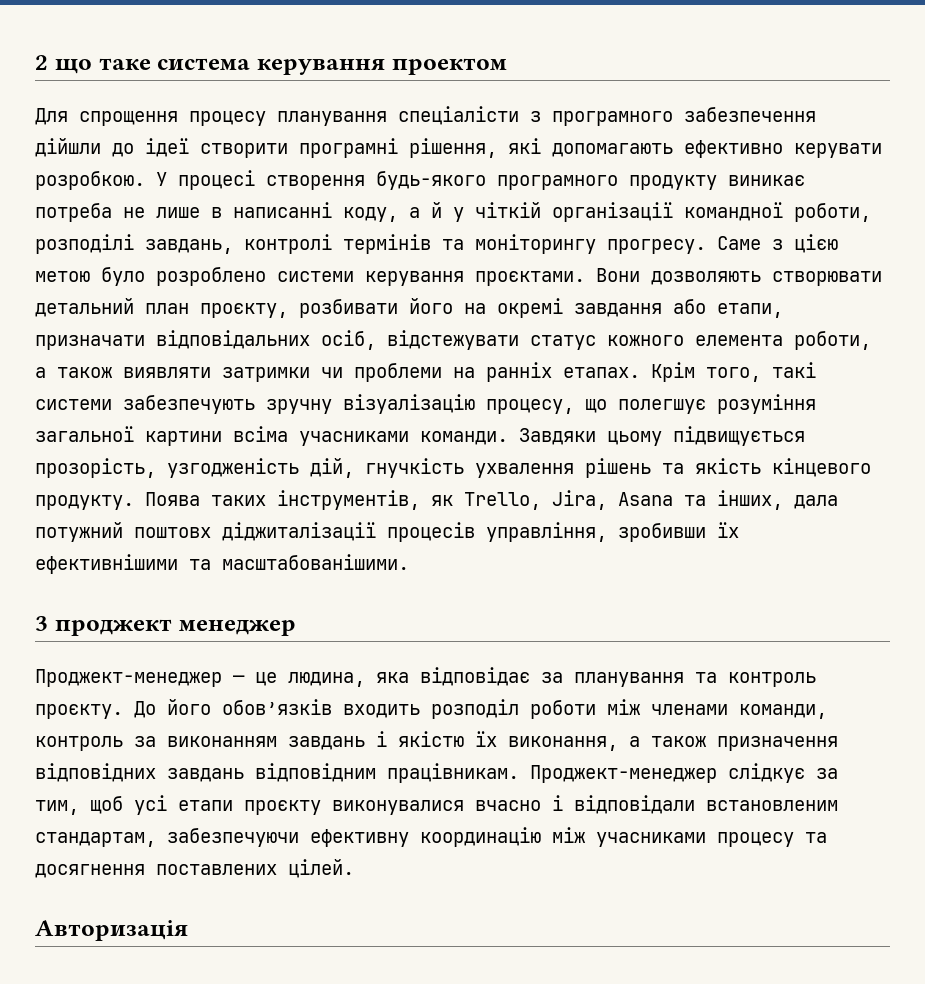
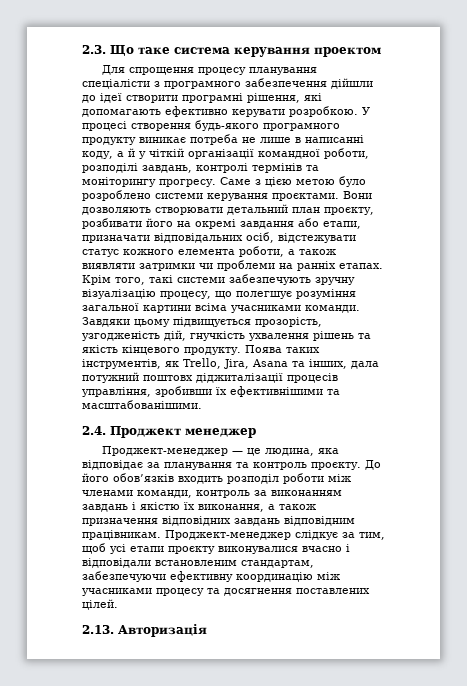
- 2 що таке система керування проектом
+ 2.3. Що таке система керування проектом
- 3 проджект менеджер
+ 2.4. Проджект менеджер
- Авторизація
+ 2.13. Авторизація

